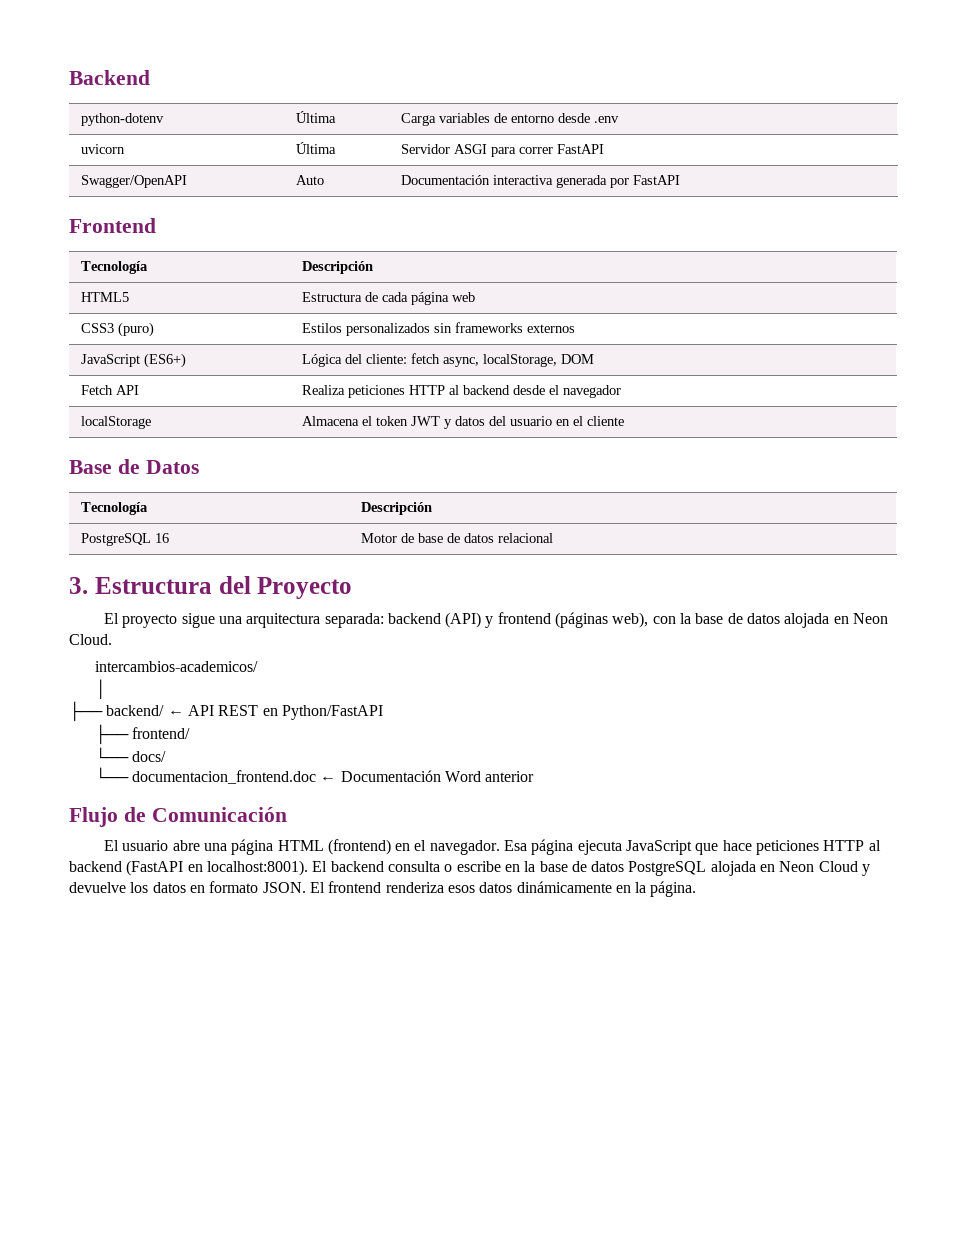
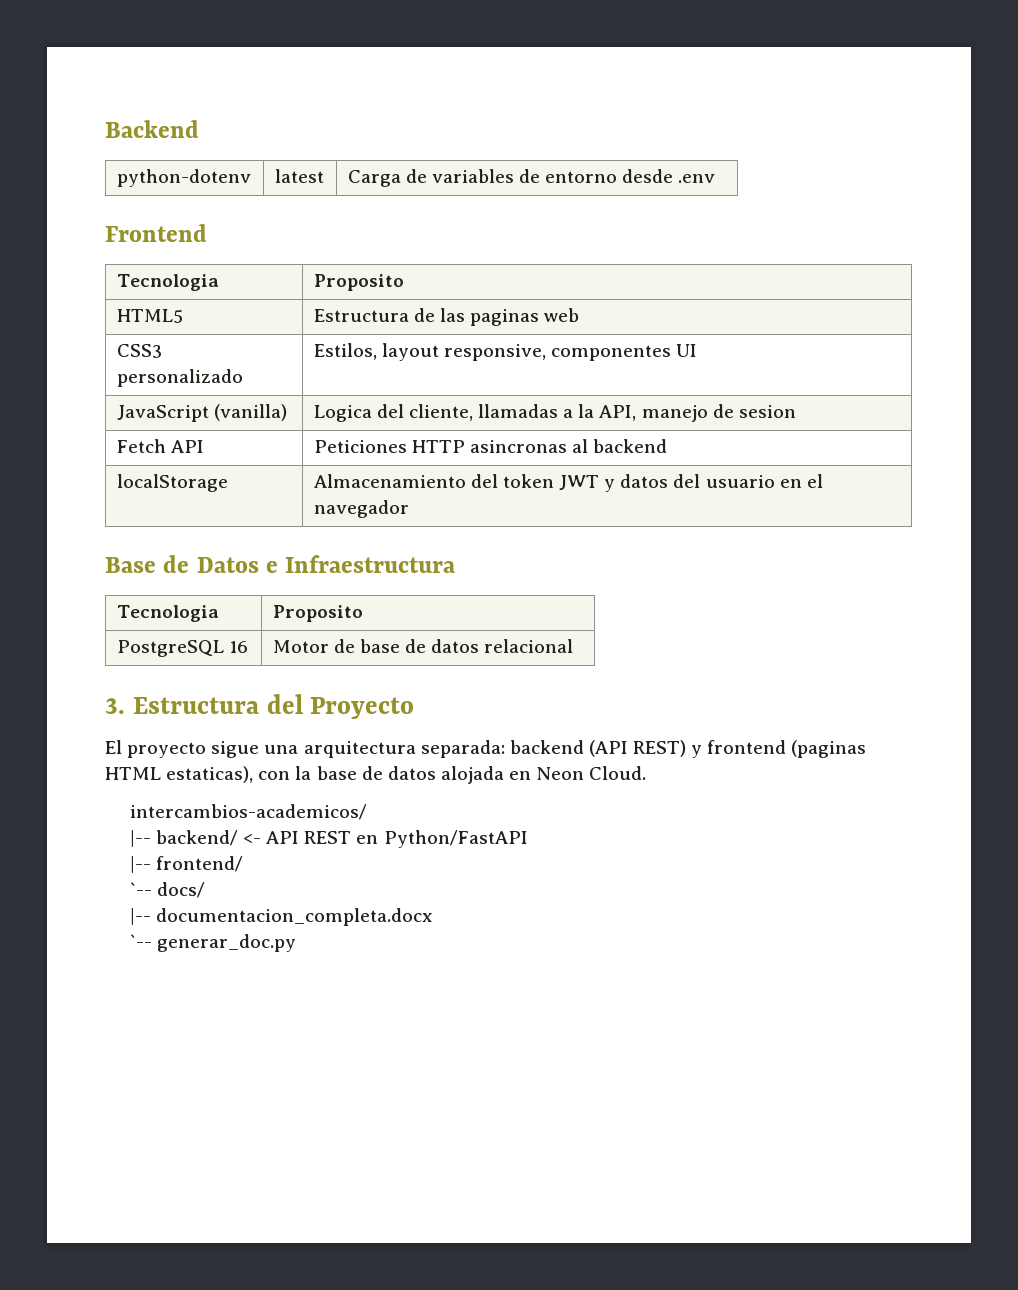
- python-dotenv | Última | Carga variables de entorno desde .env
+ python-dotenv | latest | Carga de variables de entorno desde .env
- uvicorn | Última | Servidor ASGI para correr FastAPI
- Swagger/OpenAPI | Auto | Documentación interactiva generada por FastAPI
  Frontend
- Tecnología | Descripción
+ Tecnologia | Proposito
- HTML5 | Estructura de cada página web
+ HTML5 | Estructura de las paginas web
- CSS3 (puro) | Estilos personalizados sin frameworks externos
- JavaScript (ES6+) | Lógica del cliente: fetch async, localStorage, DOM
+ CSS3 personalizado | Estilos, layout responsive, componentes UI
+ JavaScript (vanilla) | Logica del cliente, llamadas a la API, manejo de sesion
- Fetch API | Realiza peticiones HTTP al backend desde el navegador
+ Fetch API | Peticiones HTTP asincronas al backend
- localStorage | Almacena el token JWT y datos del usuario en el cliente
+ localStorage | Almacenamiento del token JWT y datos del usuario en el navegador
- Base de Datos
- Tecnología | Descripción
+ Base de Datos e Infraestructura
+ Tecnologia | Proposito
- El proyecto sigue una arquitectura separada: backend (API) y frontend (páginas web), con la base de datos alojada en Neon Cloud.
+ El proyecto sigue una arquitectura separada: backend (API REST) y frontend (paginas HTML estaticas), con la base de datos alojada en Neon Cloud.
- │
- ├── backend/ ← API REST en Python/FastAPI
+ |-- backend/ <- API REST en Python/FastAPI
- ├── frontend/
+ |-- frontend/
- └── docs/
+ `-- docs/
- └── documentacion_frontend.doc ← Documentación Word anterior
- Flujo de Comunicación
- El usuario abre una página HTML (frontend) en el navegador. Esa página ejecuta JavaScript que hace peticiones HTTP al backend (FastAPI en localhost:8001). El backend consulta o escribe en la base de datos PostgreSQL alojada en Neon Cloud y devuelve los datos en formato JSON. El frontend renderiza esos datos dinámicamente en la página.
+ |-- documentacion_completa.docx
+ `-- generar_doc.py

